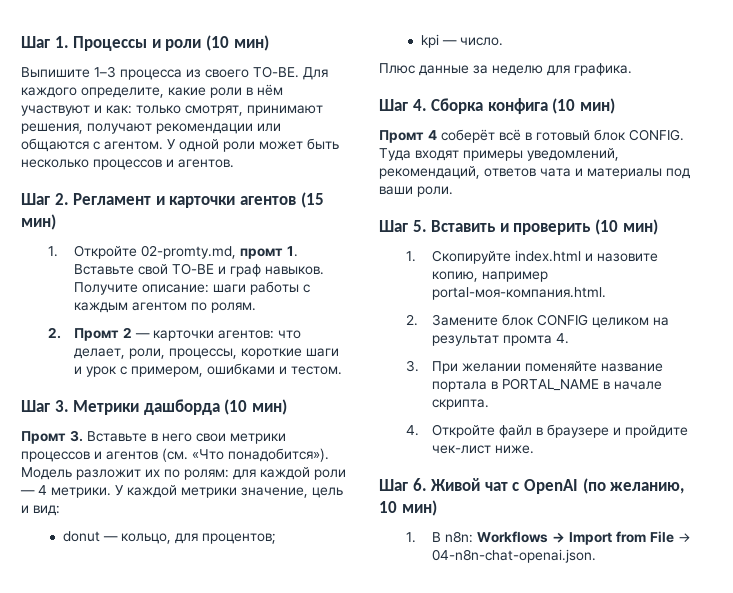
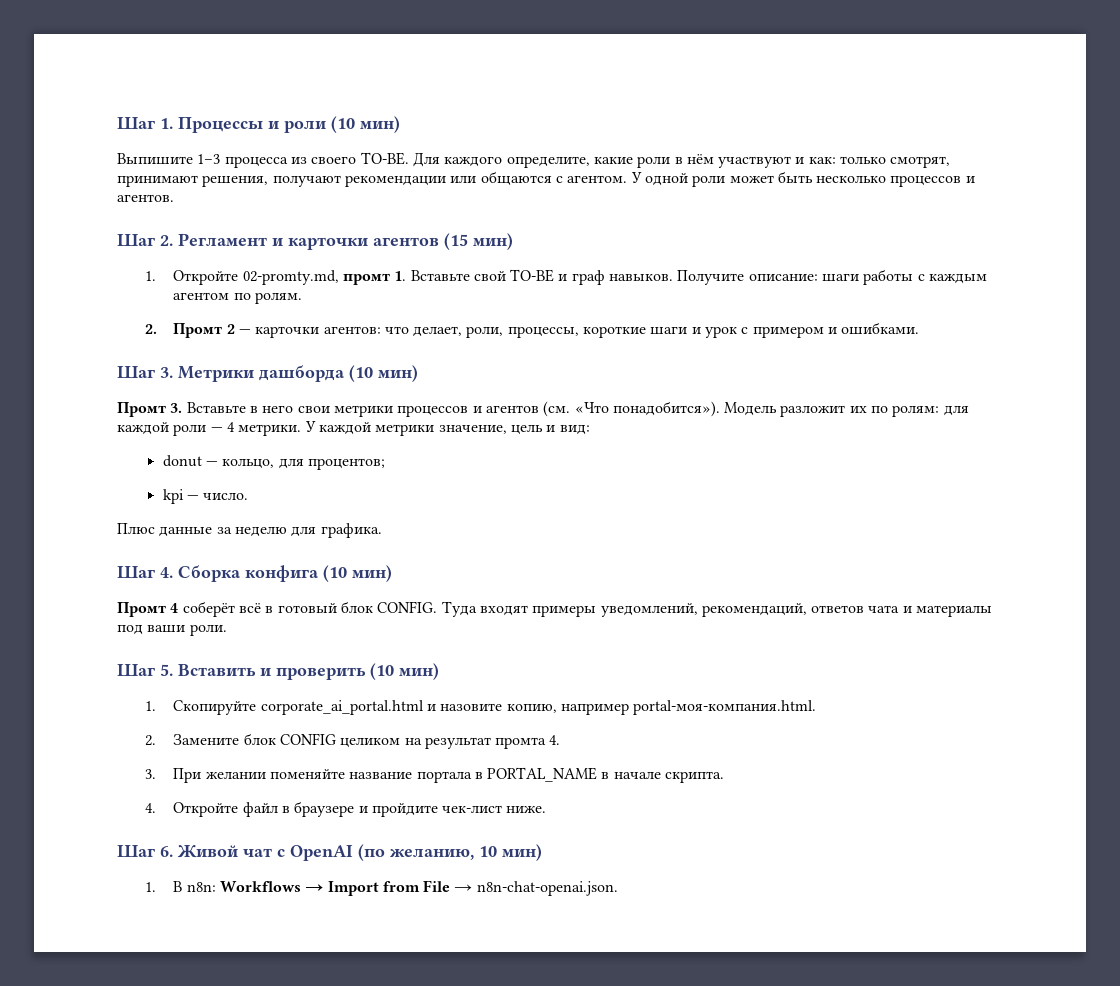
- 2. Промт 2 — карточки агентов: что делает, роли, процессы, короткие шаги и урок с примером, ошибками и тестом.
+ 2. Промт 2 — карточки агентов: что делает, роли, процессы, короткие шаги и урок с примером и ошибками.
- 1. Скопируйте index.html и назовите копию, например portal-моя-компания.html.
+ 1. Скопируйте corporate_ai_portal.html и назовите копию, например portal-моя-компания.html.
- 1. В n8n: Workflows → Import from File → 04-n8n-chat-openai.json.
+ 1. В n8n: Workflows → Import from File → n8n-chat-openai.json.

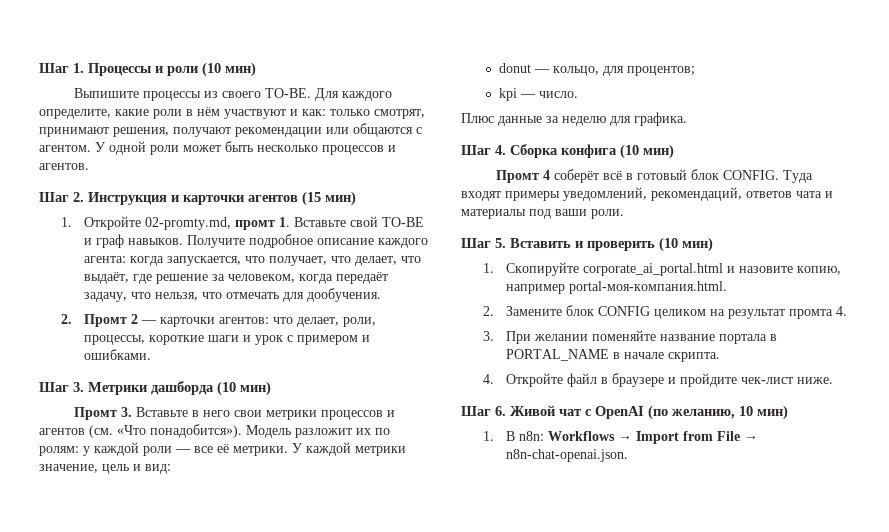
- Выпишите 1–3 процесса из своего TO-BE.
+ Выпишите процессы из своего TO-BE.
- Шаг 2. Регламент и карточки агентов (15 мин)
+ Шаг 2. Инструкция и карточки агентов (15 мин)
- Получите описание: шаги работы с каждым агентом по ролям.
+ Получите подробное описание каждого агента: когда запускается, что получает, что делает, что выдаёт, где решение за человеком, когда передаёт задачу, что нельзя, что отмечать для дообучения.
- Модель разложит их по ролям: для каждой роли — 4 метрики.
+ Модель разложит их по ролям: у каждой роли — все её метрики.

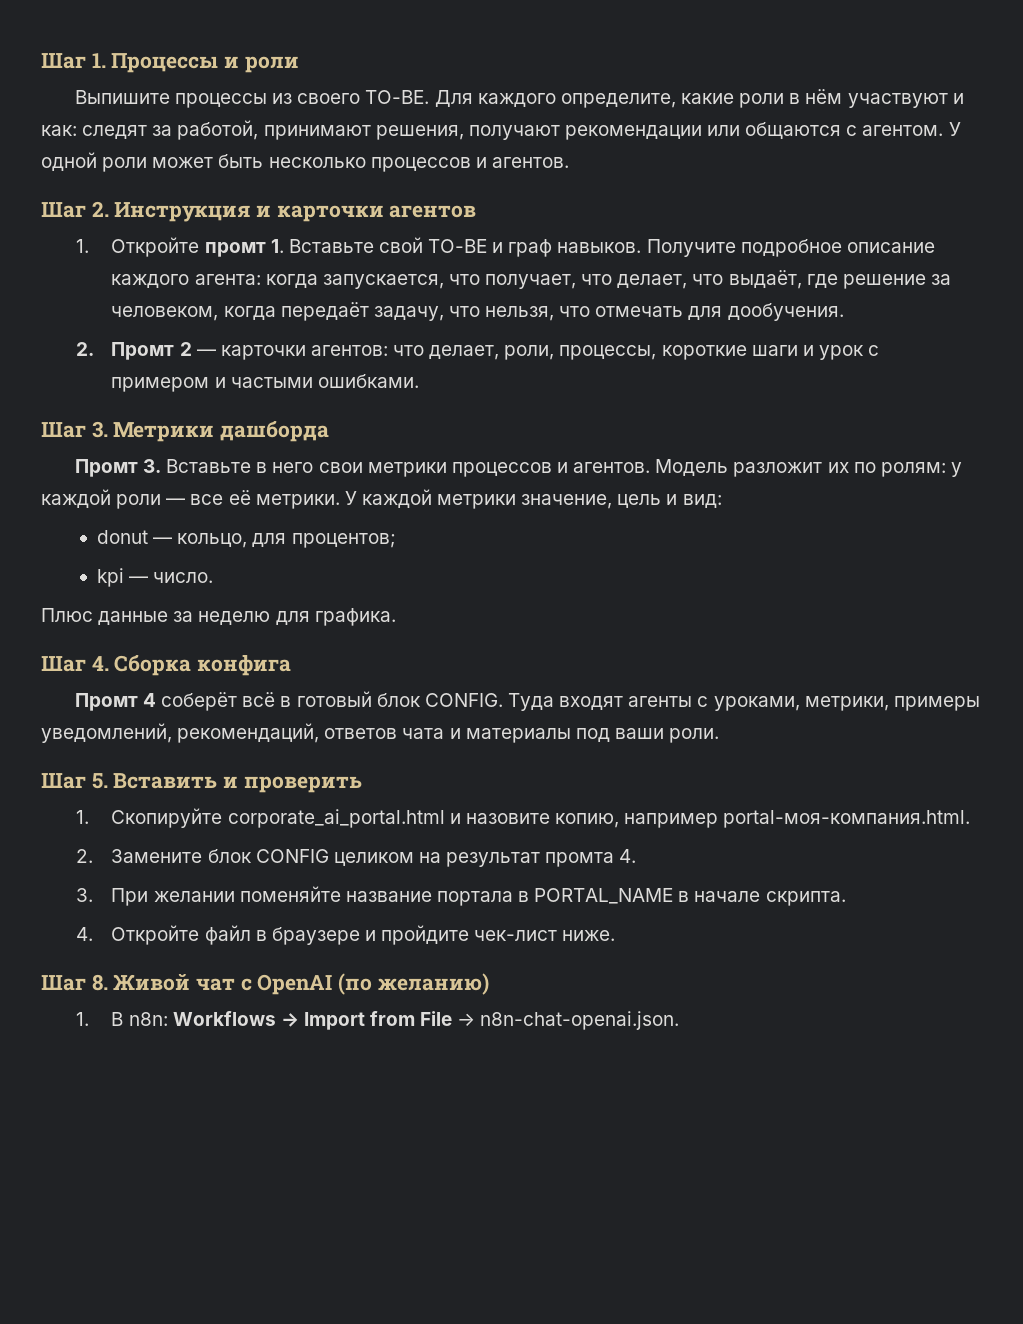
- Шаг 1. Процессы и роли (10 мин)
+ Шаг 1. Процессы и роли
- Для каждого определите, какие роли в нём участвуют и как: только смотрят, принимают решения, получают рекомендации или общаются с агентом.
+ Для каждого определите, какие роли в нём участвуют и как: следят за работой, принимают решения, получают рекомендации или общаются с агентом.
- Шаг 2. Инструкция и карточки агентов (15 мин)
+ Шаг 2. Инструкция и карточки агентов
- 1. Откройте 02-promty.md, промт 1. Вставьте свой TO-BE и граф навыков.
+ 1. Откройте промт 1. Вставьте свой TO-BE и граф навыков.
- 2. Промт 2 — карточки агентов: что делает, роли, процессы, короткие шаги и урок с примером и ошибками.
+ 2. Промт 2 — карточки агентов: что делает, роли, процессы, короткие шаги и урок с примером и частыми ошибками.
- Шаг 3. Метрики дашборда (10 мин)
+ Шаг 3. Метрики дашборда
- Промт 3. Вставьте в него свои метрики процессов и агентов (см. «Что понадобится»).
+ Промт 3. Вставьте в него свои метрики процессов и агентов.
- Шаг 4. Сборка конфига (10 мин)
+ Шаг 4. Сборка конфига
- Туда входят примеры уведомлений, рекомендаций, ответов чата и материалы под ваши роли.
+ Туда входят агенты с уроками, метрики, примеры уведомлений, рекомендаций, ответов чата и материалы под ваши роли.
- Шаг 5. Вставить и проверить (10 мин)
+ Шаг 5. Вставить и проверить
- Шаг 6. Живой чат с OpenAI (по желанию, 10 мин)
+ Шаг 8. Живой чат с OpenAI (по желанию)

